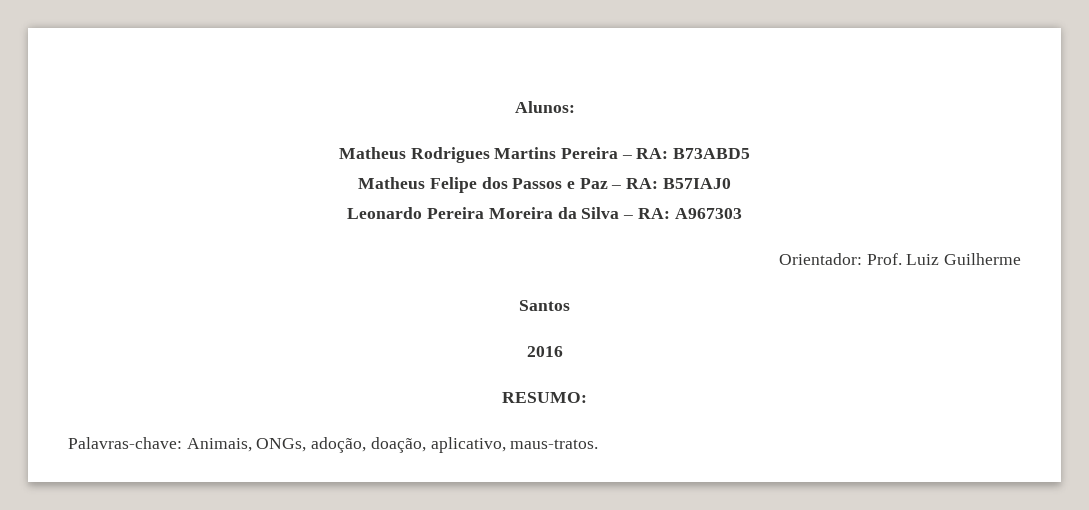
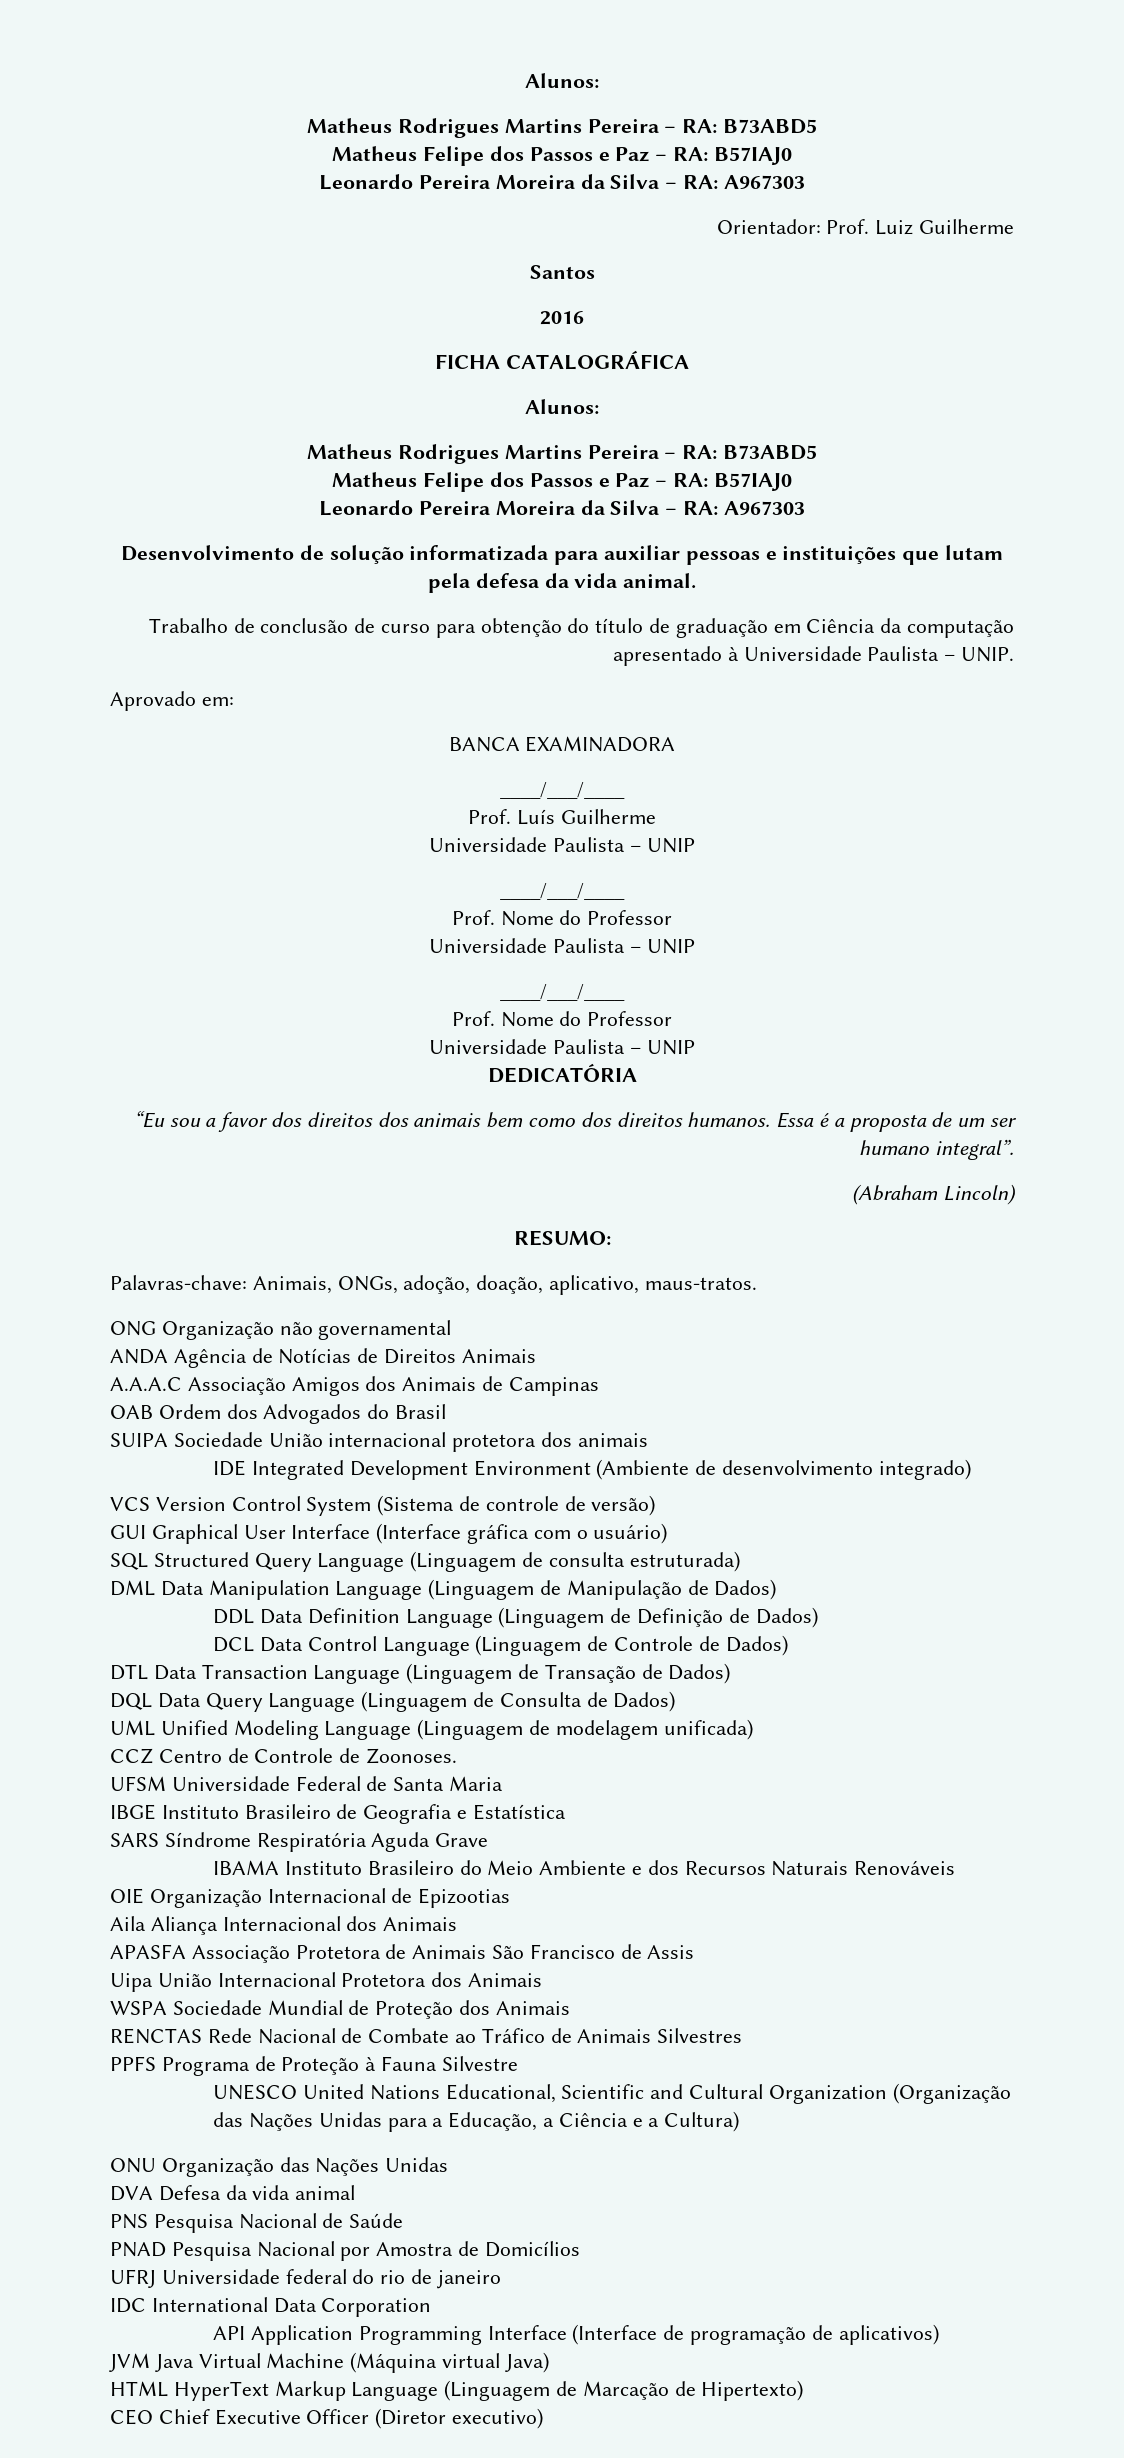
+ FICHA CATALOGRÁFICA
+ Alunos:
+ Matheus Rodrigues Martins Pereira – RA: B73ABD5
+ Matheus Felipe dos Passos e Paz – RA: B57IAJ0
+ Leonardo Pereira Moreira da Silva – RA: A967303
+ Desenvolvimento de solução informatizada para auxiliar pessoas e instituições que lutam pela defesa da vida animal.
+ Trabalho de conclusão de curso para obtenção do título de graduação em Ciência da computação apresentado à Universidade Paulista – UNIP.
+ Aprovado em:
+ BANCA EXAMINADORA
+ ____/___/____
+ Prof. Luís Guilherme
+ Universidade Paulista – UNIP
+ ____/___/____
+ Prof. Nome do Professor
+ Universidade Paulista – UNIP
+ ____/___/____
+ Prof. Nome do Professor
+ Universidade Paulista – UNIP
+ DEDICATÓRIA
+ “Eu sou a favor dos direitos dos animais bem como dos direitos humanos. Essa é a proposta de um ser humano integral”.
+ (Abraham Lincoln)
+ ONG Organização não governamental
+ ANDA Agência de Notícias de Direitos Animais
+ A.A.A.C Associação Amigos dos Animais de Campinas
+ OAB Ordem dos Advogados do Brasil
+ SUIPA Sociedade União internacional protetora dos animais
+ IDE Integrated Development Environment (Ambiente de desenvolvimento integrado)
+ VCS Version Control System (Sistema de controle de versão)
+ GUI Graphical User Interface (Interface gráfica com o usuário)
+ SQL Structured Query Language (Linguagem de consulta estruturada)
+ DML Data Manipulation Language (Linguagem de Manipulação de Dados)
+ DDL Data Definition Language (Linguagem de Definição de Dados)
+ DCL Data Control Language (Linguagem de Controle de Dados)
+ DTL Data Transaction Language (Linguagem de Transação de Dados)
+ DQL Data Query Language (Linguagem de Consulta de Dados)
+ UML Unified Modeling Language (Linguagem de modelagem unificada)
+ CCZ Centro de Controle de Zoonoses.
+ UFSM Universidade Federal de Santa Maria
+ IBGE Instituto Brasileiro de Geografia e Estatística
+ SARS Síndrome Respiratória Aguda Grave
+ IBAMA Instituto Brasileiro do Meio Ambiente e dos Recursos Naturais Renováveis
+ OIE Organização Internacional de Epizootias
+ Aila Aliança Internacional dos Animais
+ APASFA Associação Protetora de Animais São Francisco de Assis
+ Uipa União Internacional Protetora dos Animais
+ WSPA Sociedade Mundial de Proteção dos Animais
+ RENCTAS Rede Nacional de Combate ao Tráfico de Animais Silvestres
+ PPFS Programa de Proteção à Fauna Silvestre
+ UNESCO United Nations Educational, Scientific and Cultural Organization (Organização das Nações Unidas para a Educação, a Ciência e a Cultura)
+ ONU Organização das Nações Unidas
+ DVA Defesa da vida animal
+ PNS Pesquisa Nacional de Saúde
+ PNAD Pesquisa Nacional por Amostra de Domicílios
+ UFRJ Universidade federal do rio de janeiro
+ IDC International Data Corporation
+ API Application Programming Interface (Interface de programação de aplicativos)
+ JVM Java Virtual Machine (Máquina virtual Java)
+ HTML HyperText Markup Language (Linguagem de Marcação de Hipertexto)
+ CEO Chief Executive Officer (Diretor executivo)

